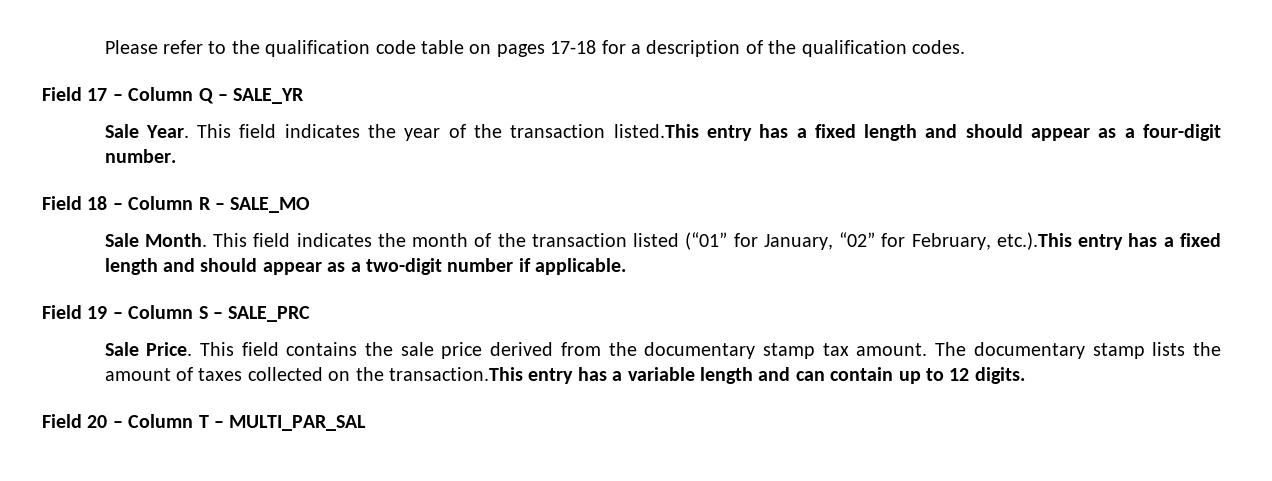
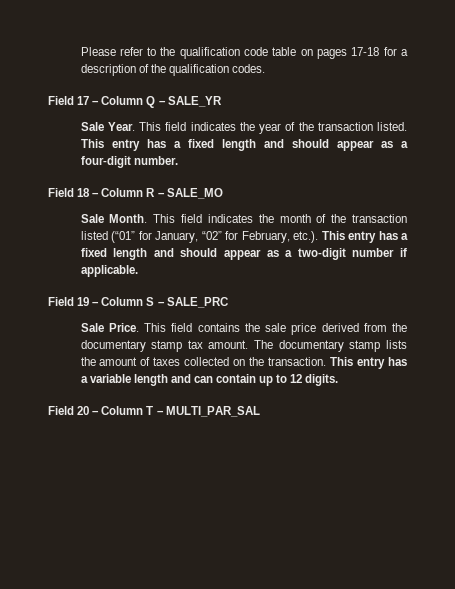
- This field indicates the year of the transaction listed.This entry has a fixed length and should appear as a four-digit number.
+ This field indicates the year of the transaction listed. This entry has a fixed length and should appear as a four-digit number.
- This field indicates the month of the transaction listed (“01” for January, “02” for February, etc.).This entry has a fixed length and should appear as a two-digit number if applicable.
+ This field indicates the month of the transaction listed (“01” for January, “02” for February, etc.). This entry has a fixed length and should appear as a two-digit number if applicable.
- The documentary stamp lists the amount of taxes collected on the transaction.This entry has a variable length and can contain up to 12 digits.
+ The documentary stamp lists the amount of taxes collected on the transaction. This entry has a variable length and can contain up to 12 digits.

